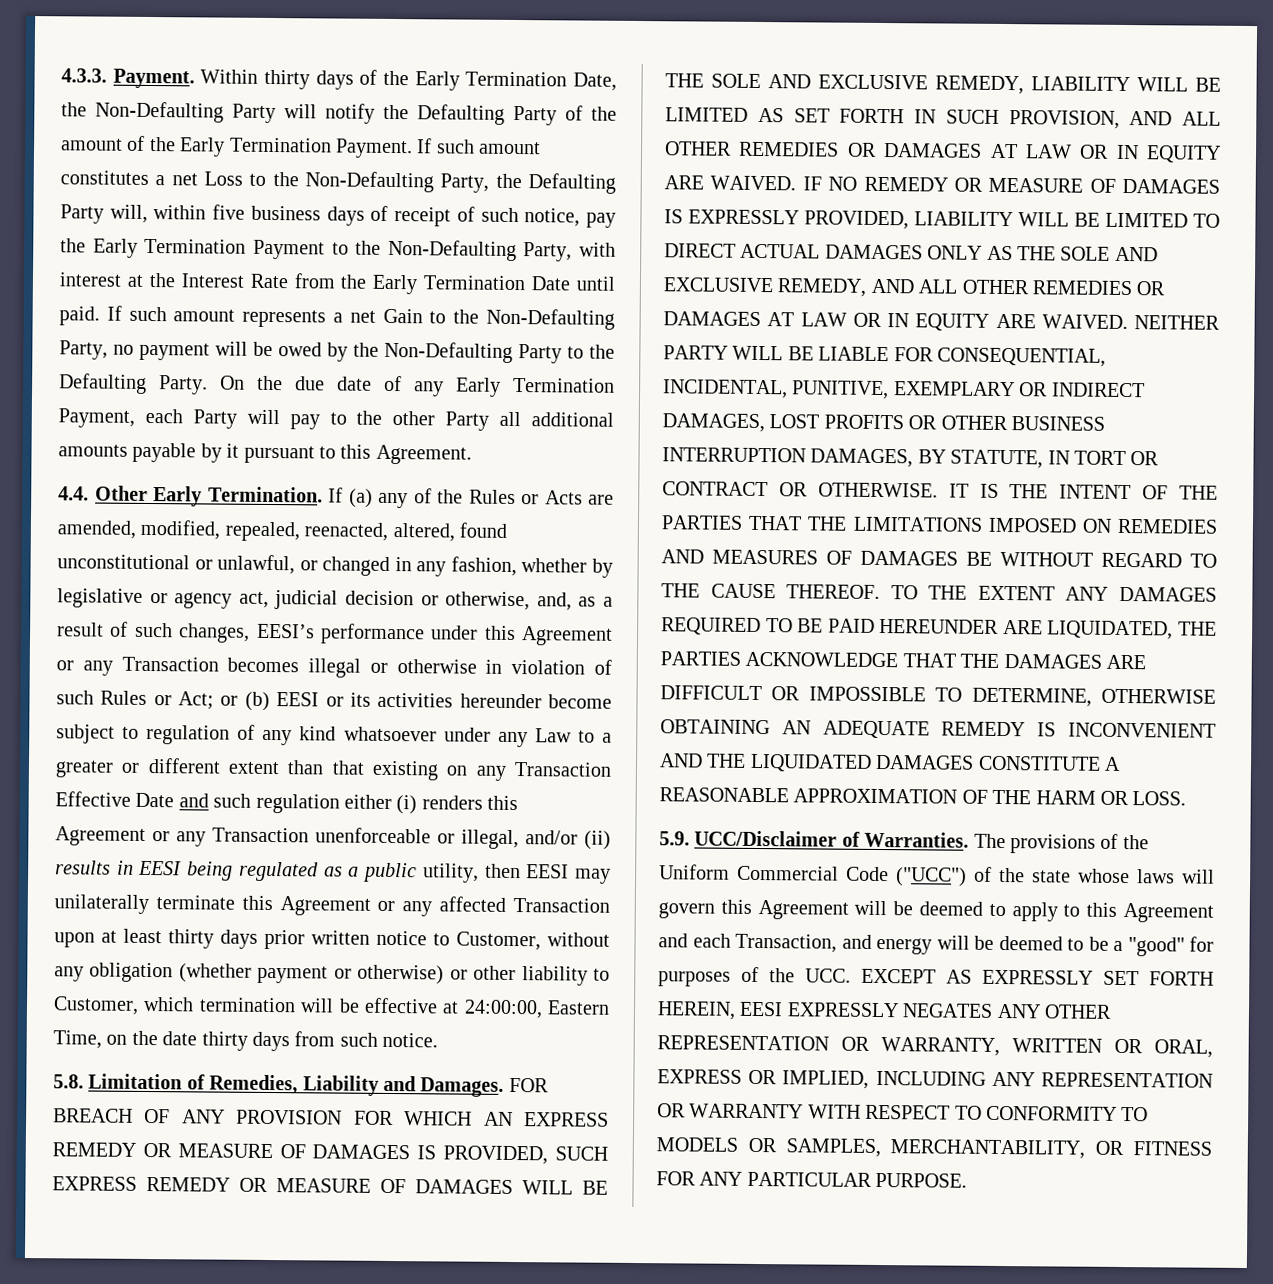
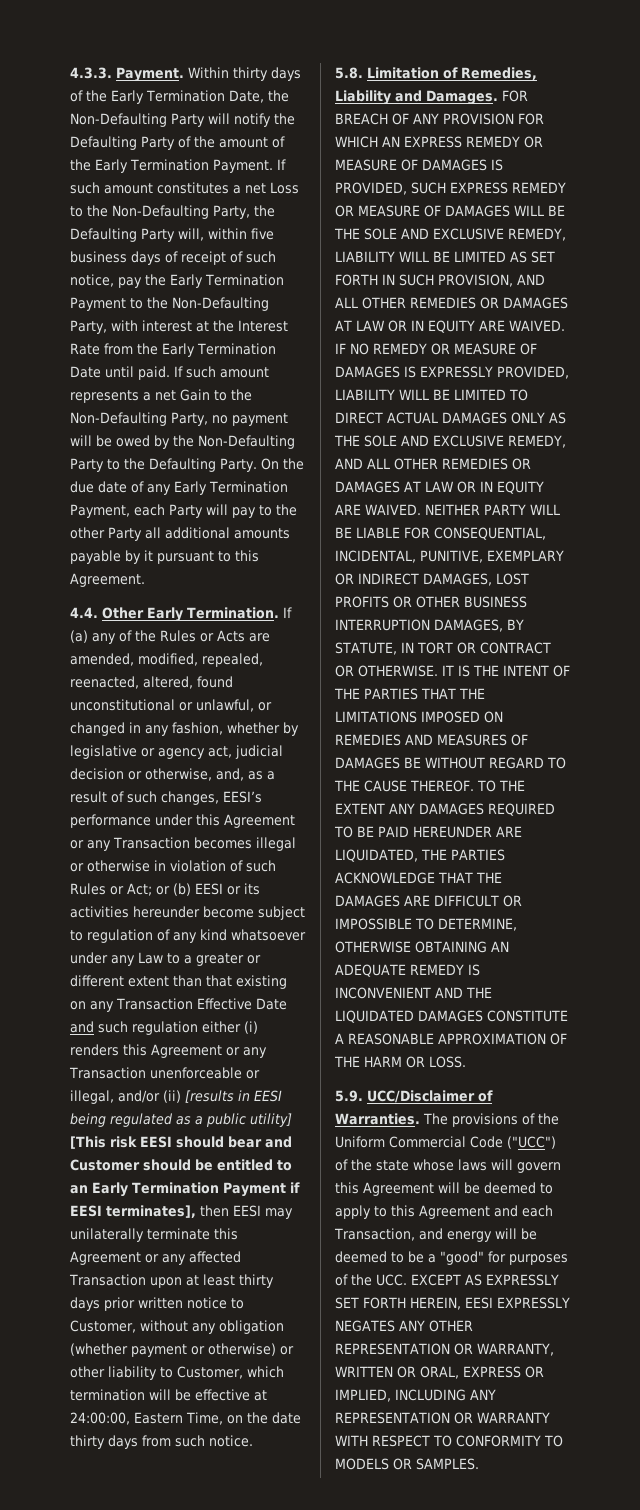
- or (b) EESI or its activities hereunder become subject to regulation of any kind whatsoever under any Law to a greater or different extent than that existing on any Transaction Effective Date and such regulation either (i) renders this Agreement or any Transaction unenforceable or illegal, and/or (ii) results in EESI being regulated as a public utility, then EESI may unilaterally terminate this Agreement or any affected Transaction upon at least thirty days prior written notice to Customer, without any obligation (whether payment or otherwise) or other liability to Customer, which termination will be effective at 24:00:00, Eastern Time, on the date thirty days from such notice.
+ or (b) EESI or its activities hereunder become subject to regulation of any kind whatsoever under any Law to a greater or different extent than that existing on any Transaction Effective Date and such regulation either (i) renders this Agreement or any Transaction unenforceable or illegal, and/or (ii) [results in EESI being regulated as a public utility] [This risk EESI should bear and Customer should be entitled to an Early Termination Payment if EESI terminates], then EESI may unilaterally terminate this Agreement or any affected Transaction upon at least thirty days prior written notice to Customer, without any obligation (whether payment or otherwise) or other liability to Customer, which termination will be effective at 24:00:00, Eastern Time, on the date thirty days from such notice.
- The provisions of the Uniform Commercial Code ("UCC") of the state whose laws will govern this Agreement will be deemed to apply to this Agreement and each Transaction, and energy will be deemed to be a "good" for purposes of the UCC. EXCEPT AS EXPRESSLY SET FORTH HEREIN, EESI EXPRESSLY NEGATES ANY OTHER REPRESENTATION OR WARRANTY, WRITTEN OR ORAL, EXPRESS OR IMPLIED, INCLUDING ANY REPRESENTATION OR WARRANTY WITH RESPECT TO CONFORMITY TO MODELS OR SAMPLES, MERCHANTABILITY, OR FITNESS FOR ANY PARTICULAR PURPOSE.
+ The provisions of the Uniform Commercial Code ("UCC") of the state whose laws will govern this Agreement will be deemed to apply to this Agreement and each Transaction, and energy will be deemed to be a "good" for purposes of the UCC. EXCEPT AS EXPRESSLY SET FORTH HEREIN, EESI EXPRESSLY NEGATES ANY OTHER REPRESENTATION OR WARRANTY, WRITTEN OR ORAL, EXPRESS OR IMPLIED, INCLUDING ANY REPRESENTATION OR WARRANTY WITH RESPECT TO CONFORMITY TO MODELS OR SAMPLES.

